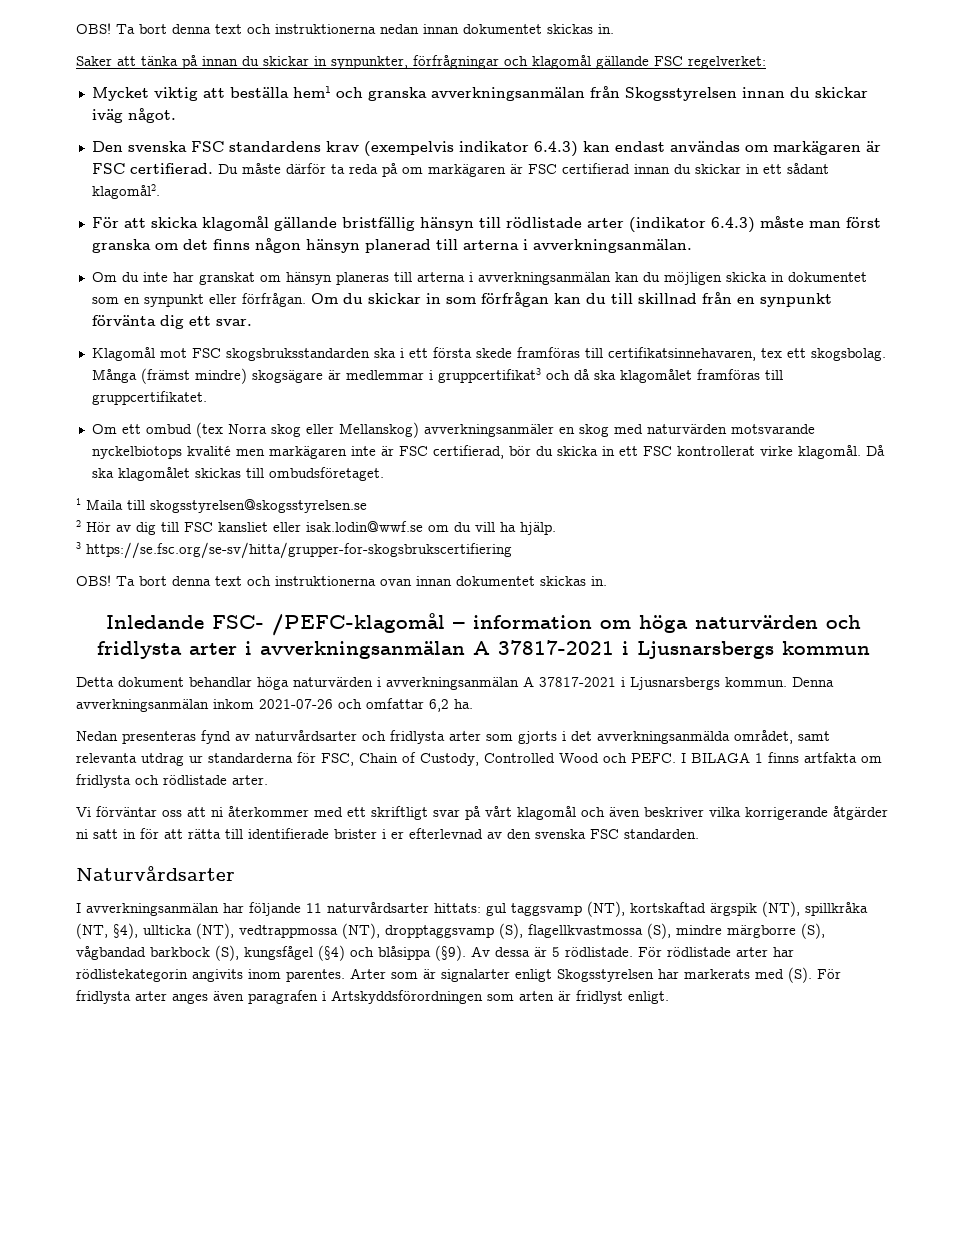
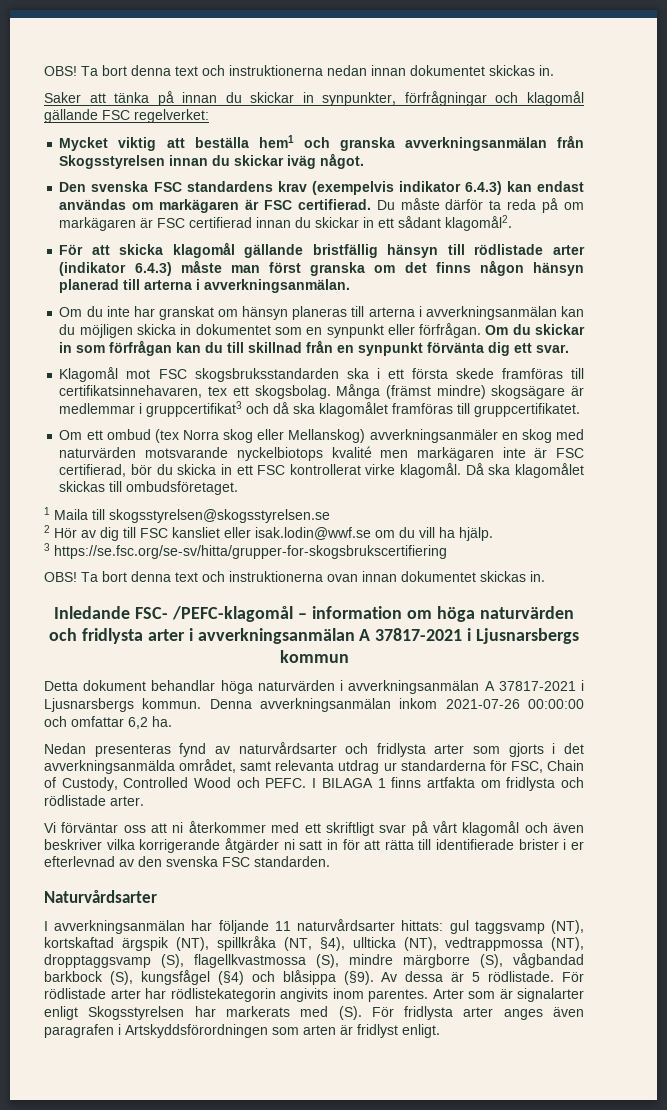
- Denna avverkningsanmälan inkom 2021-07-26 och omfattar 6,2 ha.
+ Denna avverkningsanmälan inkom 2021-07-26 00:00:00 och omfattar 6,2 ha.

